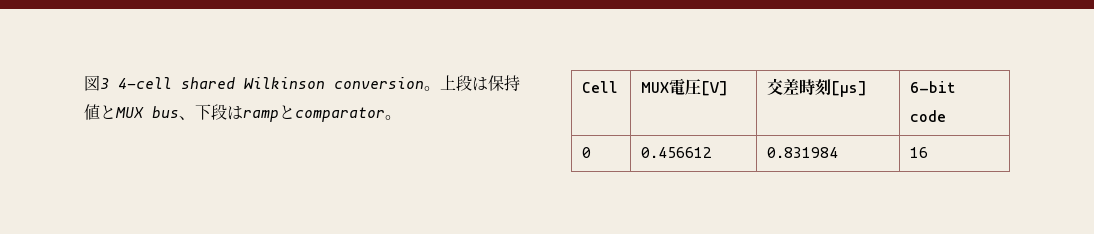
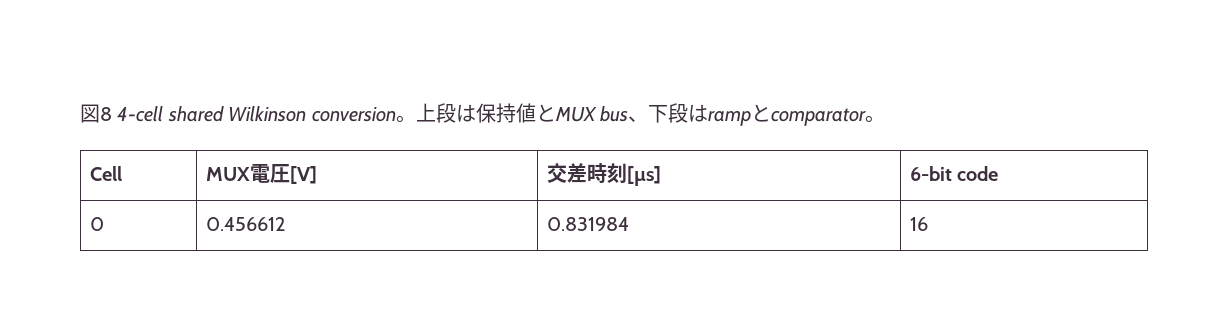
- 図3 4-cell shared Wilkinson conversion。
+ 図8 4-cell shared Wilkinson conversion。

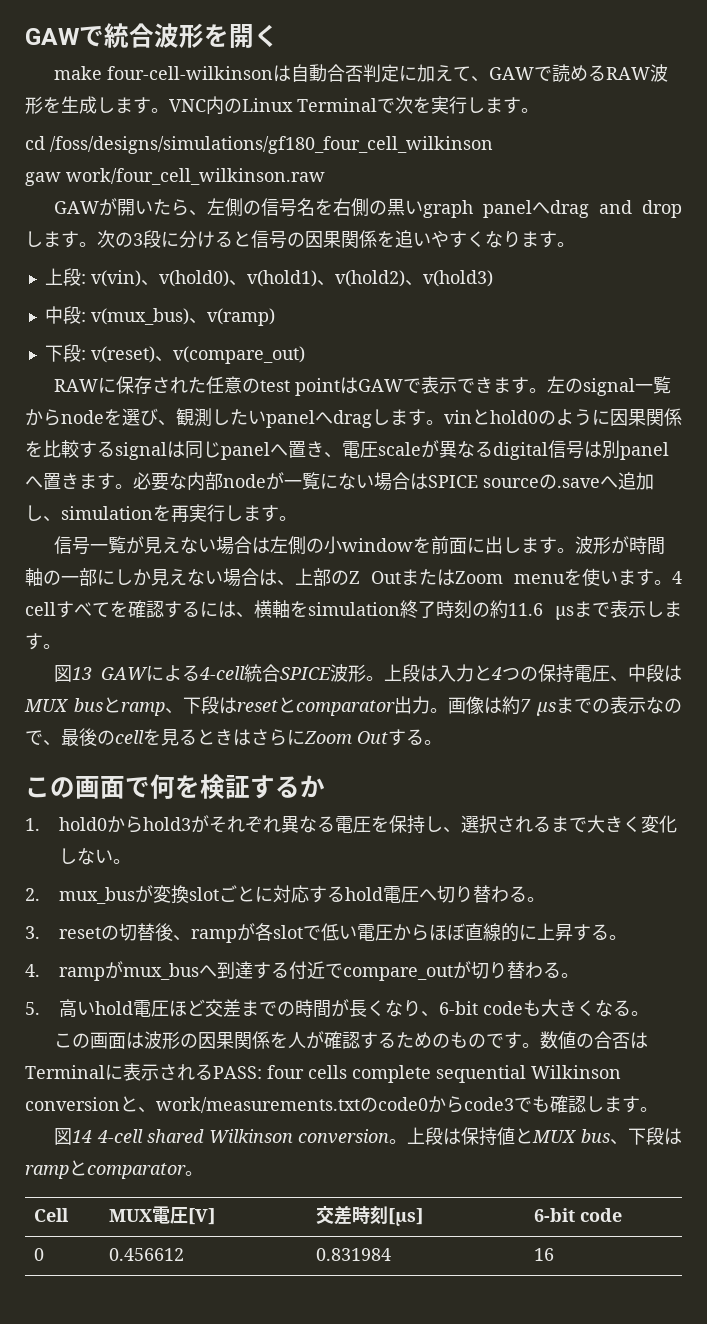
- 図8 4-cell shared Wilkinson conversion。
+ GAWで統合波形を開く
+ make four-cell-wilkinsonは自動合否判定に加えて、GAWで読めるRAW波形を生成します。VNC内のLinux Terminalで次を実行します。
+ cd /foss/designs/simulations/gf180_four_cell_wilkinson
+ gaw work/four_cell_wilkinson.raw
+ GAWが開いたら、左側の信号名を右側の黒いgraph panelへdrag and dropします。次の3段に分けると信号の因果関係を追いやすくなります。
+ 上段: v(vin)、v(hold0)、v(hold1)、v(hold2)、v(hold3)
+ 中段: v(mux_bus)、v(ramp)
+ 下段: v(reset)、v(compare_out)
+ RAWに保存された任意のtest pointはGAWで表示できます。左のsignal一覧からnodeを選び、観測したいpanelへdragします。vinとhold0のように因果関係を比較するsignalは同じpanelへ置き、電圧scaleが異なるdigital信号は別panelへ置きます。必要な内部nodeが一覧にない場合はSPICE sourceの.saveへ追加し、simulationを再実行します。
+ 信号一覧が見えない場合は左側の小windowを前面に出します。波形が時間軸の一部にしか見えない場合は、上部のZ OutまたはZoom menuを使います。4 cellすべてを確認するには、横軸をsimulation終了時刻の約11.6 µsまで表示します。
+ 図13 GAWによる4-cell統合SPICE波形。上段は入力と4つの保持電圧、中段はMUX busとramp、下段はresetとcomparator出力。画像は約7 µsまでの表示なので、最後のcellを見るときはさらにZoom Outする。
+ この画面で何を検証するか
+ 1. hold0からhold3がそれぞれ異なる電圧を保持し、選択されるまで大きく変化しない。
+ 2. mux_busが変換slotごとに対応するhold電圧へ切り替わる。
+ 3. resetの切替後、rampが各slotで低い電圧からほぼ直線的に上昇する。
+ 4. rampがmux_busへ到達する付近でcompare_outが切り替わる。
+ 5.高いhold電圧ほど交差までの時間が長くなり、6-bit codeも大きくなる。
+ この画面は波形の因果関係を人が確認するためのものです。数値の合否はTerminalに表示されるPASS: four cells complete sequential Wilkinson conversionと、work/measurements.txtのcode0からcode3でも確認します。
+ 図14 4-cell shared Wilkinson conversion。

